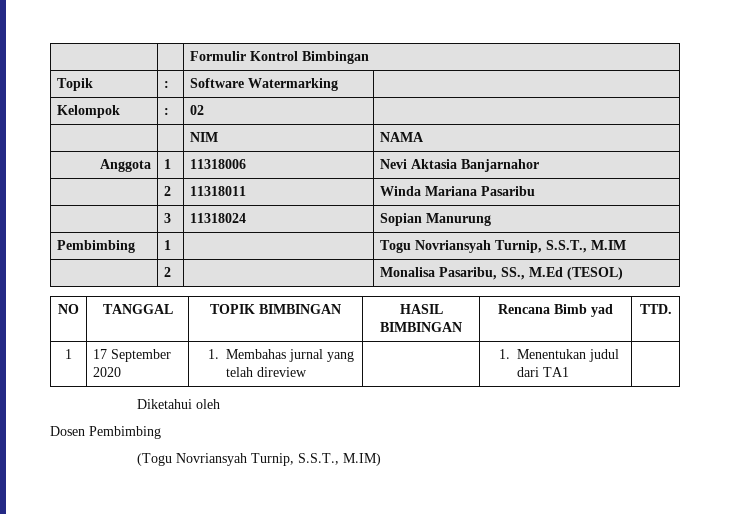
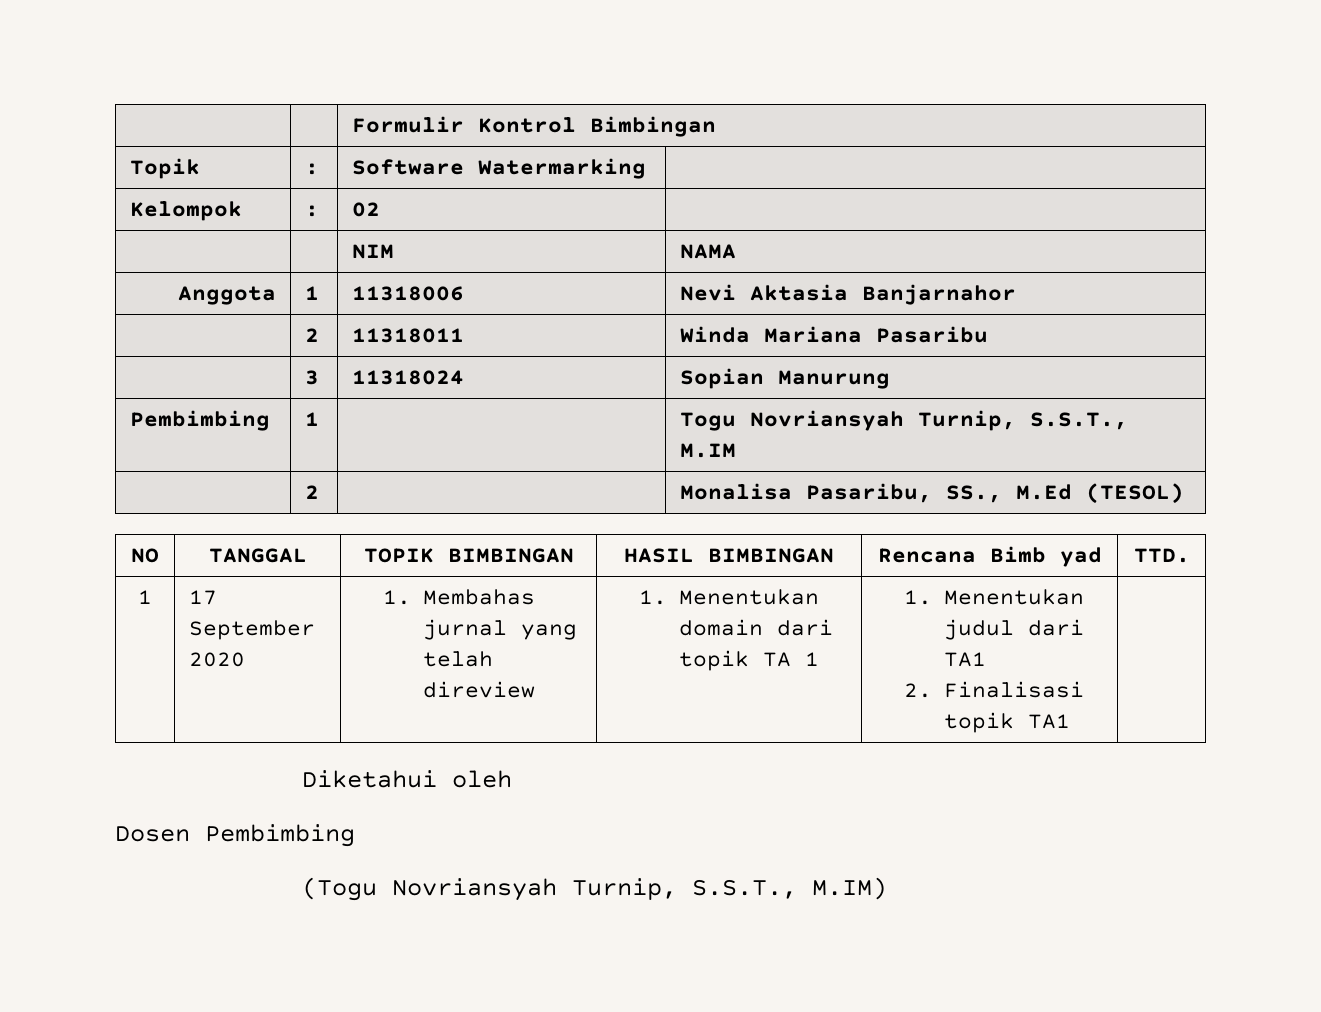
- 1 | 17 September 2020 | 1. Membahas jurnal yang telah direview | | 1. Menentukan judul dari TA1 |
+ 1 | 17 September 2020 | 1. Membahas jurnal yang telah direview | 1. Menentukan domain dari topik TA 1 | 1. Menentukan judul dari TA1
+ 2. Finalisasi topik TA1 |

